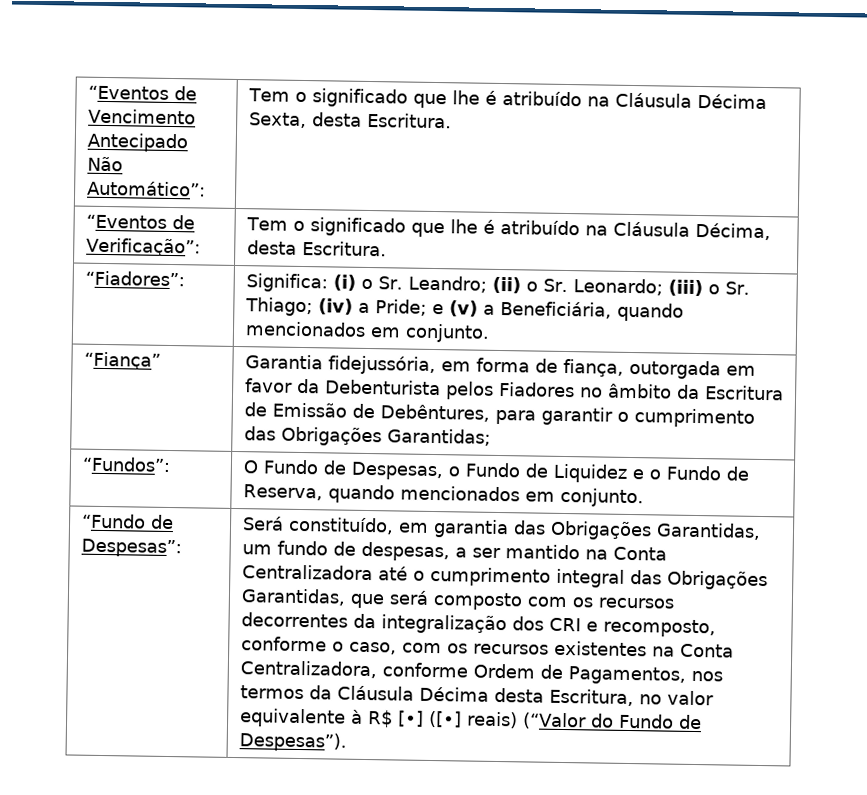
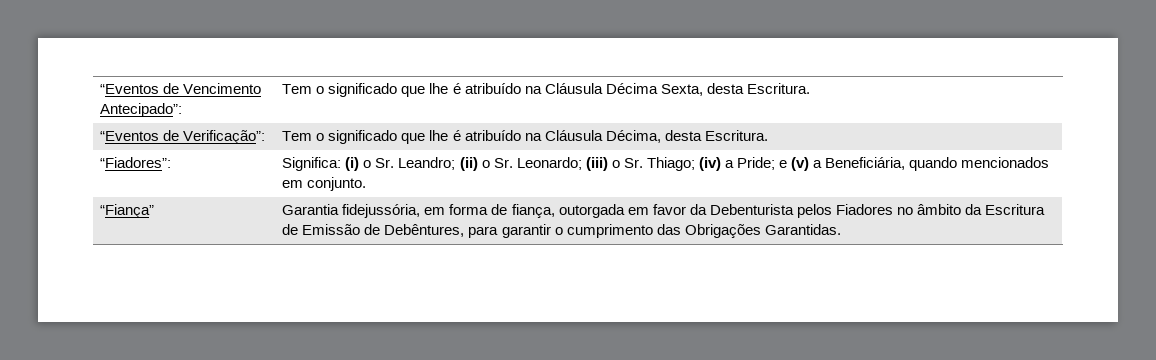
- “Eventos de Vencimento Antecipado Não Automático”: | Tem o significado que lhe é atribuído na Cláusula Décima Sexta, desta Escritura.
+ “Eventos de Vencimento Antecipado”: | Tem o significado que lhe é atribuído na Cláusula Décima Sexta, desta Escritura.
- “Fiança” | Garantia fidejussória, em forma de fiança, outorgada em favor da Debenturista pelos Fiadores no âmbito da Escritura de Emissão de Debêntures, para garantir o cumprimento das Obrigações Garantidas;
- “Fundos”: | O Fundo de Despesas, o Fundo de Liquidez e o Fundo de Reserva, quando mencionados em conjunto.
- “Fundo de Despesas”: | Será constituído, em garantia das Obrigações Garantidas, um fundo de despesas, a ser mantido na Conta Centralizadora até o cumprimento integral das Obrigações Garantidas, que será composto com os recursos decorrentes da integralização dos CRI e recomposto, conforme o caso, com os recursos existentes na Conta Centralizadora, conforme Ordem de Pagamentos, nos termos da Cláusula Décima desta Escritura, no valor equivalente à R$ [•] ([•] reais) (“Valor do Fundo de Despesas”).
+ “Fiança” | Garantia fidejussória, em forma de fiança, outorgada em favor da Debenturista pelos Fiadores no âmbito da Escritura de Emissão de Debêntures, para garantir o cumprimento das Obrigações Garantidas.

